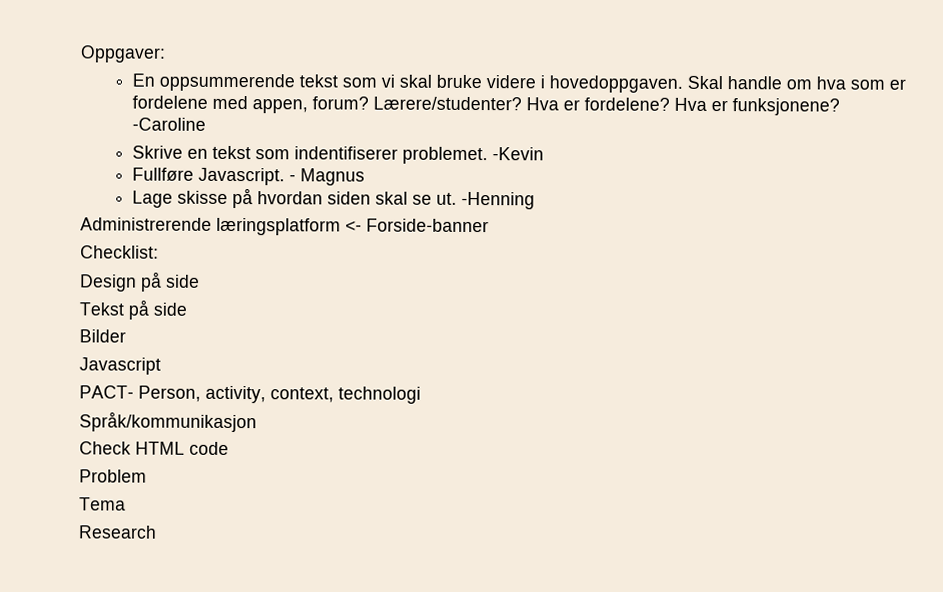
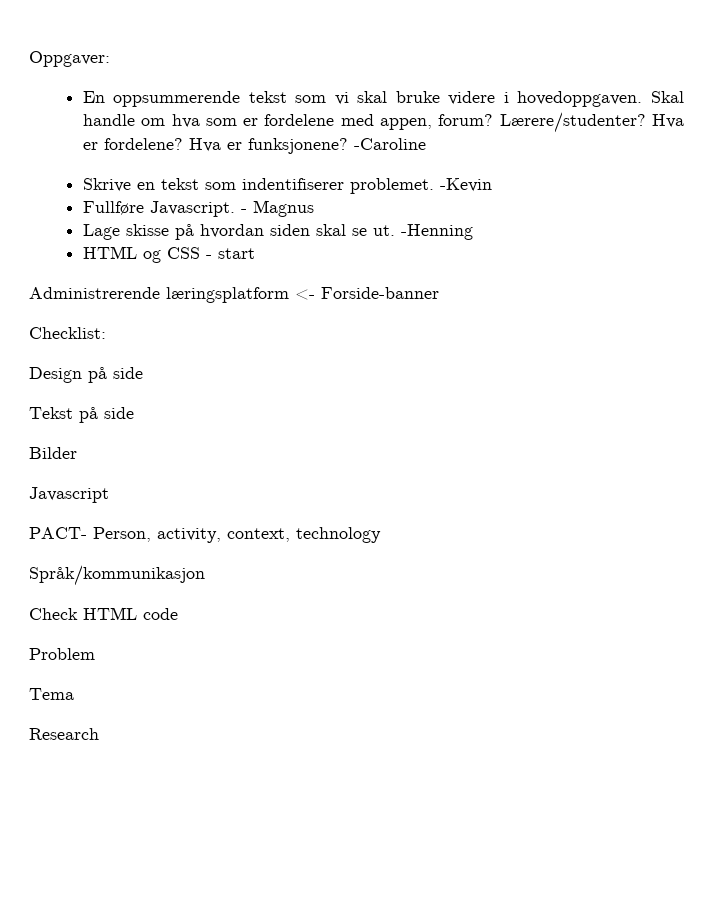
+ HTML og CSS - start
- PACT- Person, activity, context, technologi
+ PACT- Person, activity, context, technology

